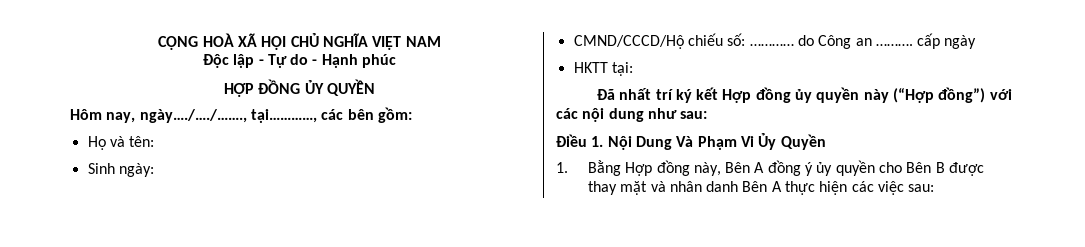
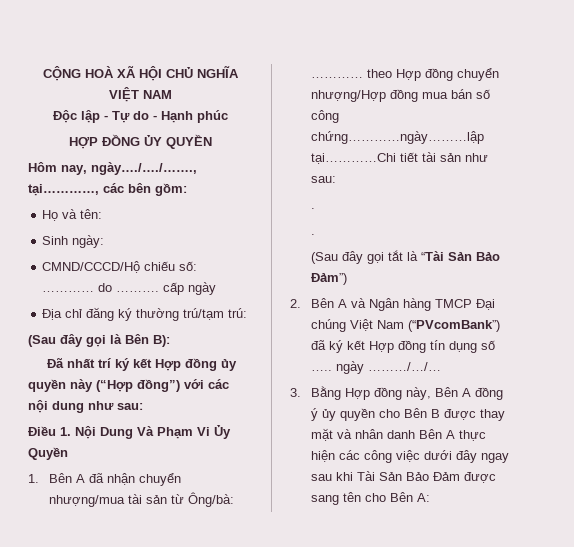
- CMND/CCCD/Hộ chiếu số: ………… do Công an ………. cấp ngày
+ CMND/CCCD/Hộ chiếu số: ………… do ………. cấp ngày
- HKTT tại:
+ Địa chỉ đăng ký thường trú/tạm trú:
+ (Sau đây gọi là Bên B):
- 1. Bằng Hợp đồng này, Bên A đồng ý ủy quyền cho Bên B được thay mặt và nhân danh Bên A thực hiện các việc sau:
+ 1. Bên A đã nhận chuyển nhượng/mua tài sản từ Ông/bà: ………… theo Hợp đồng chuyển nhượng/Hợp đồng mua bán số công chứng…………ngày………lập tại…………Chi tiết tài sản như sau:
+ .
+ .
+ (Sau đây gọi tắt là “Tài Sản Bảo Đảm”)
+ 2. Bên A và Ngân hàng TMCP Đại chúng Việt Nam (“PVcomBank”) đã ký kết Hợp đồng tín dụng số ….. ngày ………/…/…
+ 3. Bằng Hợp đồng này, Bên A đồng ý ủy quyền cho Bên B được thay mặt và nhân danh Bên A thực hiện các công việc dưới đây ngay sau khi Tài Sản Bảo Đảm được sang tên cho Bên A:

